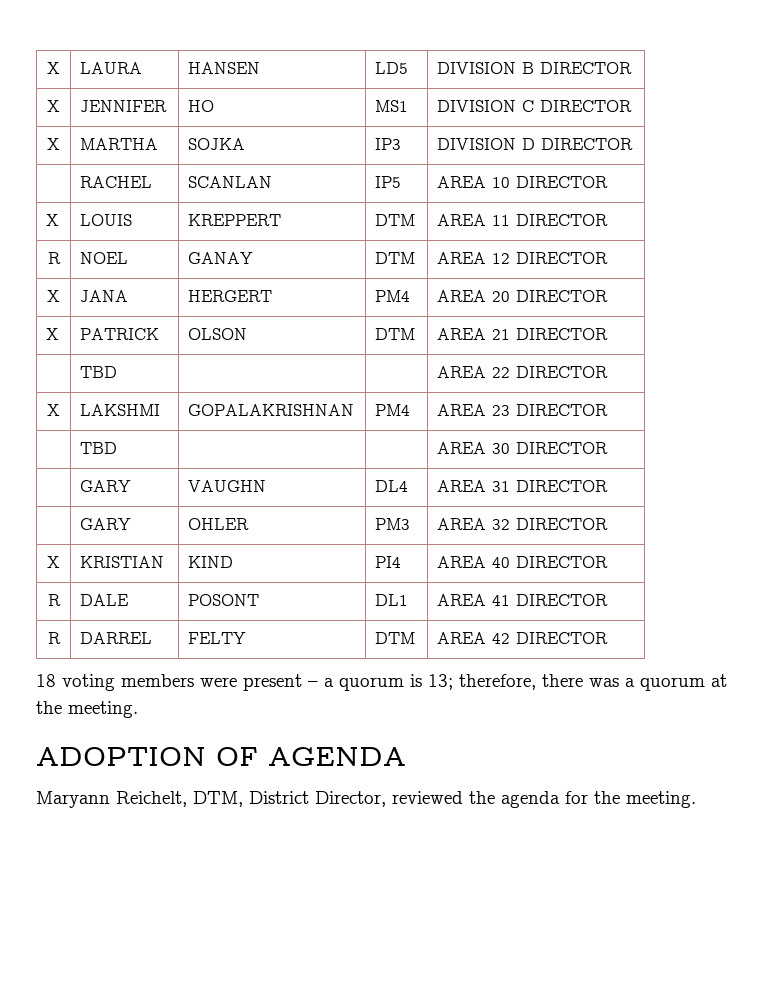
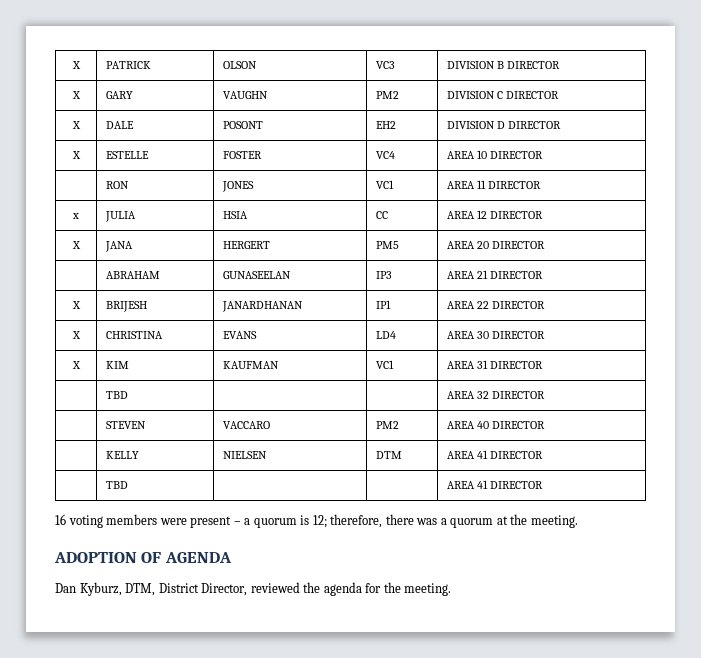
- X | LAURA | HANSEN | LD5 | DIVISION B DIRECTOR
+ X | PATRICK | OLSON | VC3 | DIVISION B DIRECTOR
- X | JENNIFER | HO | MS1 | DIVISION C DIRECTOR
+ X | GARY | VAUGHN | PM2 | DIVISION C DIRECTOR
- X | MARTHA | SOJKA | IP3 | DIVISION D DIRECTOR
+ X | DALE | POSONT | EH2 | DIVISION D DIRECTOR
- | RACHEL | SCANLAN | IP5 | AREA 10 DIRECTOR
+ X | ESTELLE | FOSTER | VC4 | AREA 10 DIRECTOR
- X | LOUIS | KREPPERT | DTM | AREA 11 DIRECTOR
+ | RON | JONES | VC1 | AREA 11 DIRECTOR
- R | NOEL | GANAY | DTM | AREA 12 DIRECTOR
+ x | JULIA | HSIA | CC | AREA 12 DIRECTOR
- X | JANA | HERGERT | PM4 | AREA 20 DIRECTOR
+ X | JANA | HERGERT | PM5 | AREA 20 DIRECTOR
- X | PATRICK | OLSON | DTM | AREA 21 DIRECTOR
+ | ABRAHAM | GUNASEELAN | IP3 | AREA 21 DIRECTOR
- | TBD | | | AREA 22 DIRECTOR
- X | LAKSHMI | GOPALAKRISHNAN | PM4 | AREA 23 DIRECTOR
- | TBD | | | AREA 30 DIRECTOR
- | GARY | VAUGHN | DL4 | AREA 31 DIRECTOR
- | GARY | OHLER | PM3 | AREA 32 DIRECTOR
- X | KRISTIAN | KIND | PI4 | AREA 40 DIRECTOR
- R | DALE | POSONT | DL1 | AREA 41 DIRECTOR
- R | DARREL | FELTY | DTM | AREA 42 DIRECTOR
- 18 voting members were present – a quorum is 13; therefore, there was a quorum at the meeting.
+ X | BRIJESH | JANARDHANAN | IP1 | AREA 22 DIRECTOR
+ X | CHRISTINA | EVANS | LD4 | AREA 30 DIRECTOR
+ X | KIM | KAUFMAN | VC1 | AREA 31 DIRECTOR
+ | TBD | | | AREA 32 DIRECTOR
+ | STEVEN | VACCARO | PM2 | AREA 40 DIRECTOR
+ | KELLY | NIELSEN | DTM | AREA 41 DIRECTOR
+ | TBD | | | AREA 41 DIRECTOR
+ 16 voting members were present – a quorum is 12; therefore, there was a quorum at the meeting.
- Maryann Reichelt, DTM, District Director, reviewed the agenda for the meeting.
+ Dan Kyburz, DTM, District Director, reviewed the agenda for the meeting.

